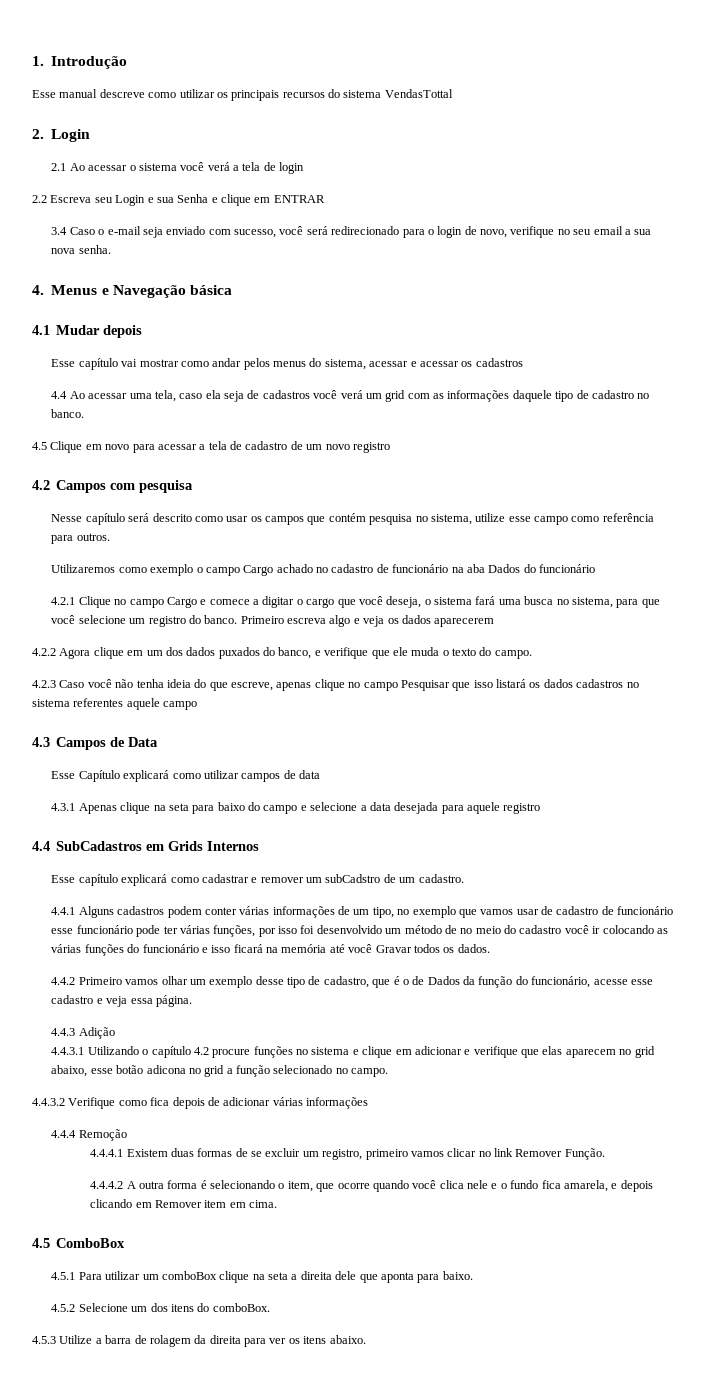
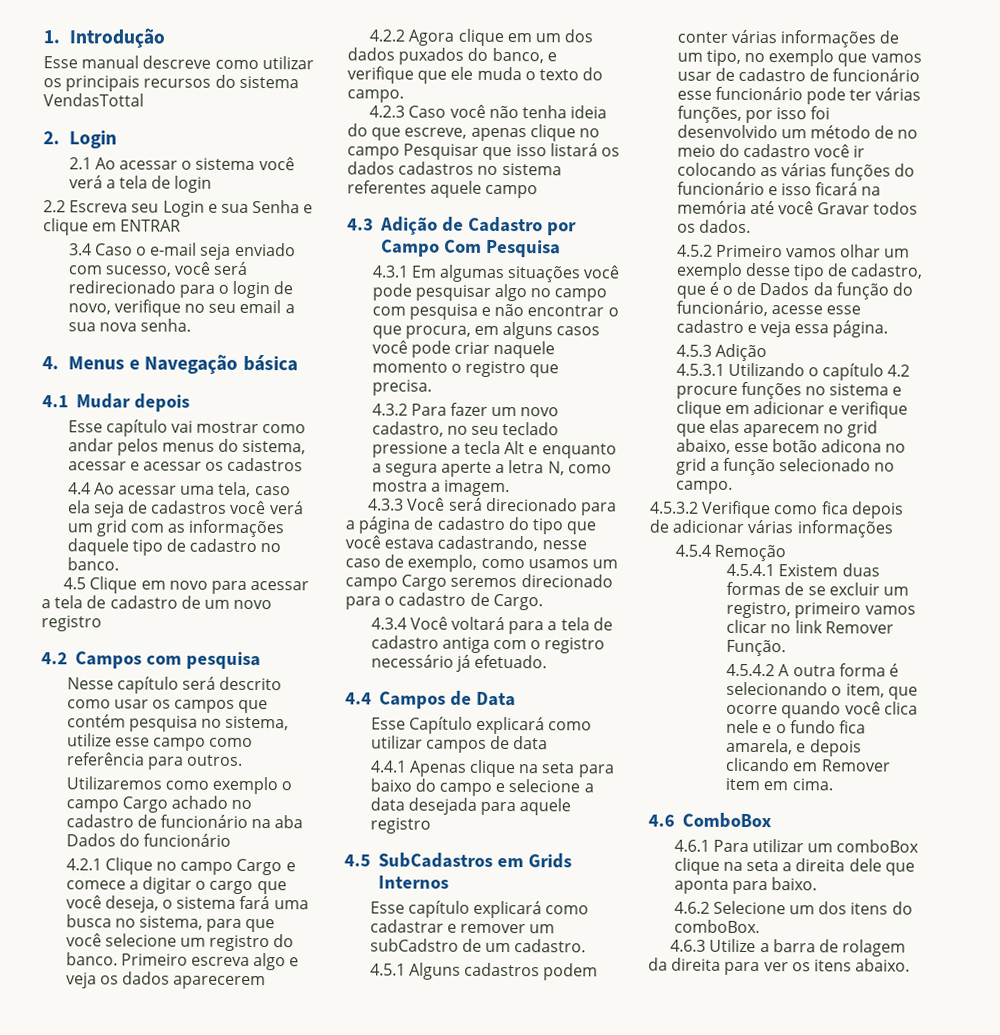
- 4.3 Campos de Data
+ 4.3 Adição de Cadastro por Campo Com Pesquisa
+ 4.3.1 Em algumas situações você pode pesquisar algo no campo com pesquisa e não encontrar o que procura, em alguns casos você pode criar naquele momento o registro que precisa.
+ 4.3.2 Para fazer um novo cadastro, no seu teclado pressione a tecla Alt e enquanto a segura aperte a letra N, como mostra a imagem.
+ 4.3.3 Você será direcionado para a página de cadastro do tipo que você estava cadastrando, nesse caso de exemplo, como usamos um campo Cargo seremos direcionado para o cadastro de Cargo.
+ 4.3.4 Você voltará para a tela de cadastro antiga com o registro necessário já efetuado.
+ 4.4 Campos de Data
- 4.3.1 Apenas clique na seta para baixo do campo e selecione a data desejada para aquele registro
+ 4.4.1 Apenas clique na seta para baixo do campo e selecione a data desejada para aquele registro
- 4.4 SubCadastros em Grids Internos
+ 4.5 SubCadastros em Grids Internos
- 4.4.1 Alguns cadastros podem conter várias informações de um tipo, no exemplo que vamos usar de cadastro de funcionário esse funcionário pode ter várias funções, por isso foi desenvolvido um método de no meio do cadastro você ir colocando as várias funções do funcionário e isso ficará na memória até você Gravar todos os dados.
+ 4.5.1 Alguns cadastros podem conter várias informações de um tipo, no exemplo que vamos usar de cadastro de funcionário esse funcionário pode ter várias funções, por isso foi desenvolvido um método de no meio do cadastro você ir colocando as várias funções do funcionário e isso ficará na memória até você Gravar todos os dados.
- 4.4.2 Primeiro vamos olhar um exemplo desse tipo de cadastro, que é o de Dados da função do funcionário, acesse esse cadastro e veja essa página.
+ 4.5.2 Primeiro vamos olhar um exemplo desse tipo de cadastro, que é o de Dados da função do funcionário, acesse esse cadastro e veja essa página.
- 4.4.3 Adição
+ 4.5.3 Adição
- 4.4.3.1 Utilizando o capítulo 4.2 procure funções no sistema e clique em adicionar e verifique que elas aparecem no grid abaixo, esse botão adicona no grid a função selecionado no campo.
+ 4.5.3.1 Utilizando o capítulo 4.2 procure funções no sistema e clique em adicionar e verifique que elas aparecem no grid abaixo, esse botão adicona no grid a função selecionado no campo.
- 4.4.3.2 Verifique como fica depois de adicionar várias informações
+ 4.5.3.2 Verifique como fica depois de adicionar várias informações
- 4.4.4 Remoção
+ 4.5.4 Remoção
- 4.4.4.1 Existem duas formas de se excluir um registro, primeiro vamos clicar no link Remover Função.
+ 4.5.4.1 Existem duas formas de se excluir um registro, primeiro vamos clicar no link Remover Função.
- 4.4.4.2 A outra forma é selecionando o item, que ocorre quando você clica nele e o fundo fica amarela, e depois clicando em Remover item em cima.
+ 4.5.4.2 A outra forma é selecionando o item, que ocorre quando você clica nele e o fundo fica amarela, e depois clicando em Remover item em cima.
- 4.5 ComboBox
+ 4.6 ComboBox
- 4.5.1 Para utilizar um comboBox clique na seta a direita dele que aponta para baixo.
+ 4.6.1 Para utilizar um comboBox clique na seta a direita dele que aponta para baixo.
- 4.5.2 Selecione um dos itens do comboBox.
+ 4.6.2 Selecione um dos itens do comboBox.
- 4.5.3 Utilize a barra de rolagem da direita para ver os itens abaixo.
+ 4.6.3 Utilize a barra de rolagem da direita para ver os itens abaixo.

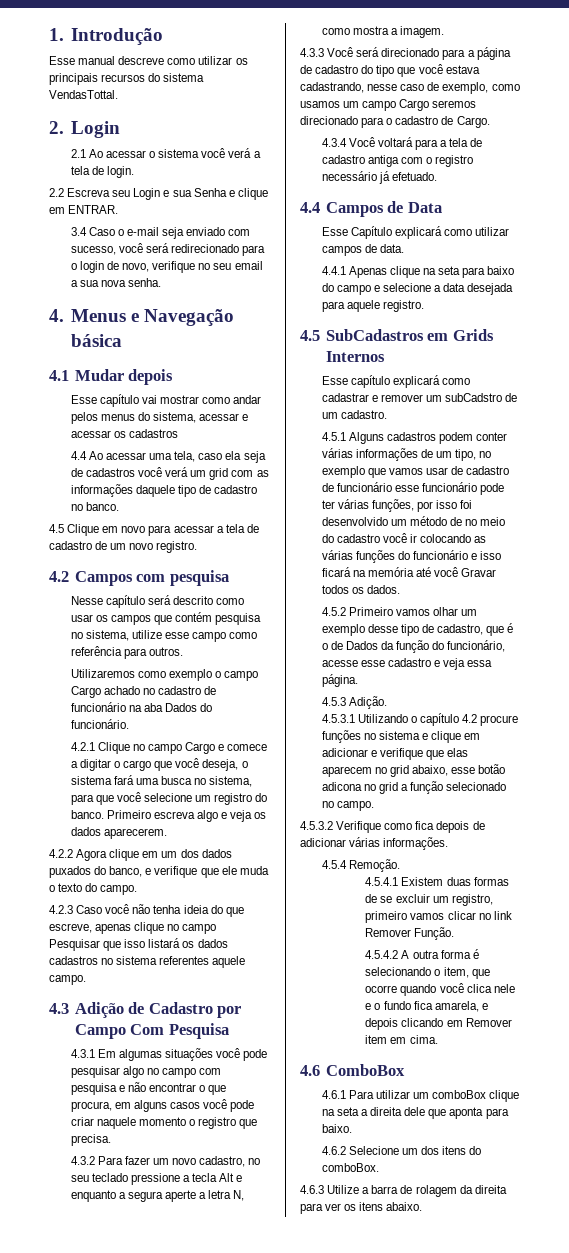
- Esse manual descreve como utilizar os principais recursos do sistema VendasTottal
+ Esse manual descreve como utilizar os principais recursos do sistema VendasTottal.
- 2.1 Ao acessar o sistema você verá a tela de login
+ 2.1 Ao acessar o sistema você verá a tela de login.
- 2.2 Escreva seu Login e sua Senha e clique em ENTRAR
+ 2.2 Escreva seu Login e sua Senha e clique em ENTRAR.
- 4.5 Clique em novo para acessar a tela de cadastro de um novo registro
+ 4.5 Clique em novo para acessar a tela de cadastro de um novo registro.
- Utilizaremos como exemplo o campo Cargo achado no cadastro de funcionário na aba Dados do funcionário
+ Utilizaremos como exemplo o campo Cargo achado no cadastro de funcionário na aba Dados do funcionário.
- Primeiro escreva algo e veja os dados aparecerem
+ Primeiro escreva algo e veja os dados aparecerem.
- 4.2.3 Caso você não tenha ideia do que escreve, apenas clique no campo Pesquisar que isso listará os dados cadastros no sistema referentes aquele campo
+ 4.2.3 Caso você não tenha ideia do que escreve, apenas clique no campo Pesquisar que isso listará os dados cadastros no sistema referentes aquele campo.
- Esse Capítulo explicará como utilizar campos de data
+ Esse Capítulo explicará como utilizar campos de data.
- 4.4.1 Apenas clique na seta para baixo do campo e selecione a data desejada para aquele registro
+ 4.4.1 Apenas clique na seta para baixo do campo e selecione a data desejada para aquele registro.
- 4.5.3 Adição
+ 4.5.3 Adição.
- 4.5.3.2 Verifique como fica depois de adicionar várias informações
+ 4.5.3.2 Verifique como fica depois de adicionar várias informações.
- 4.5.4 Remoção
+ 4.5.4 Remoção.

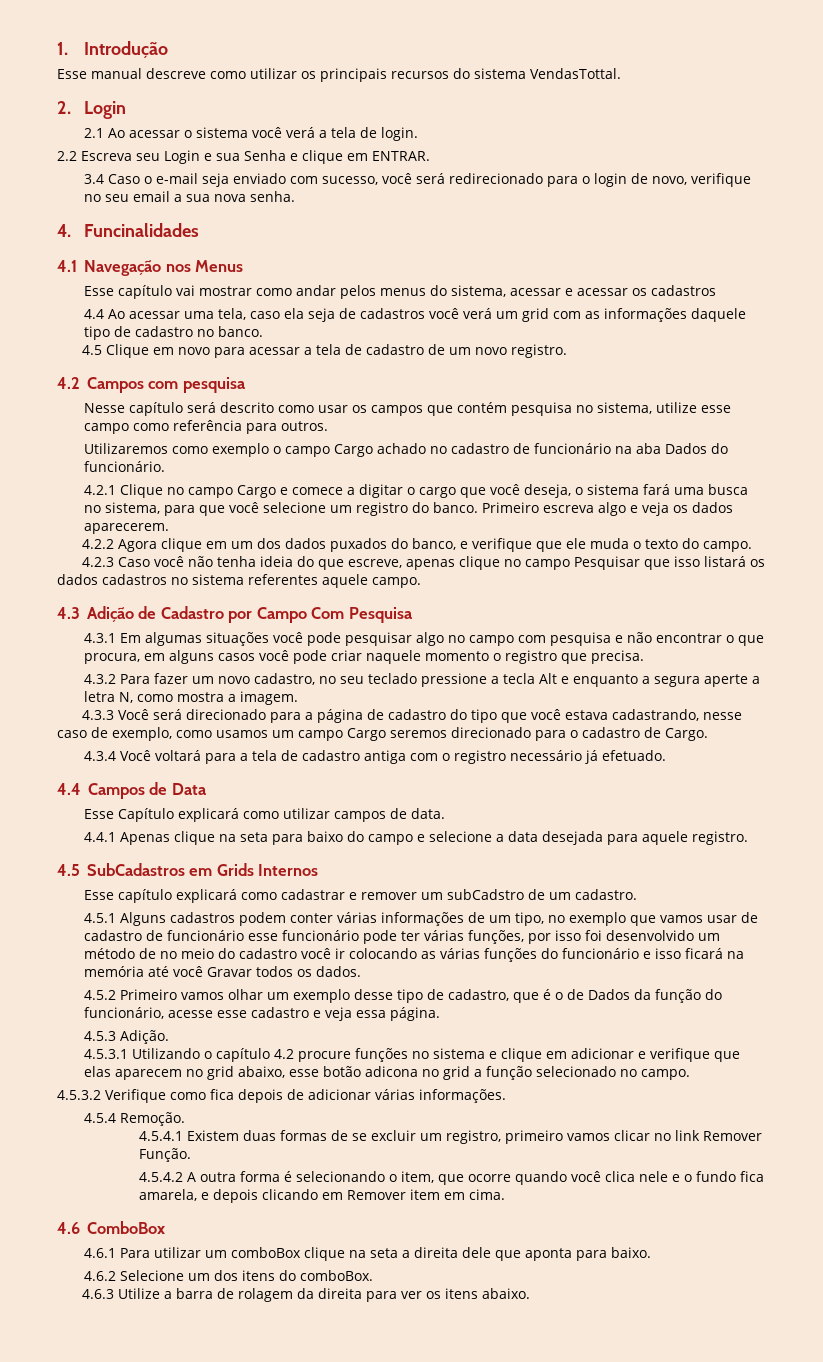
- 4. Menus e Navegação básica
- 4.1 Mudar depois
+ 4. Funcinalidades
+ 4.1 Navegação nos Menus

